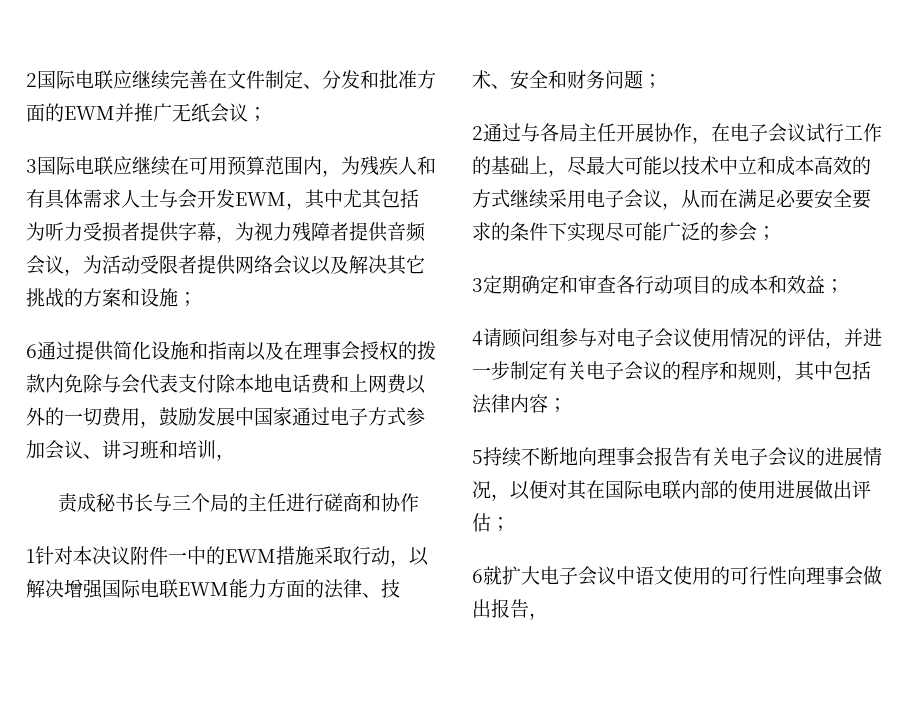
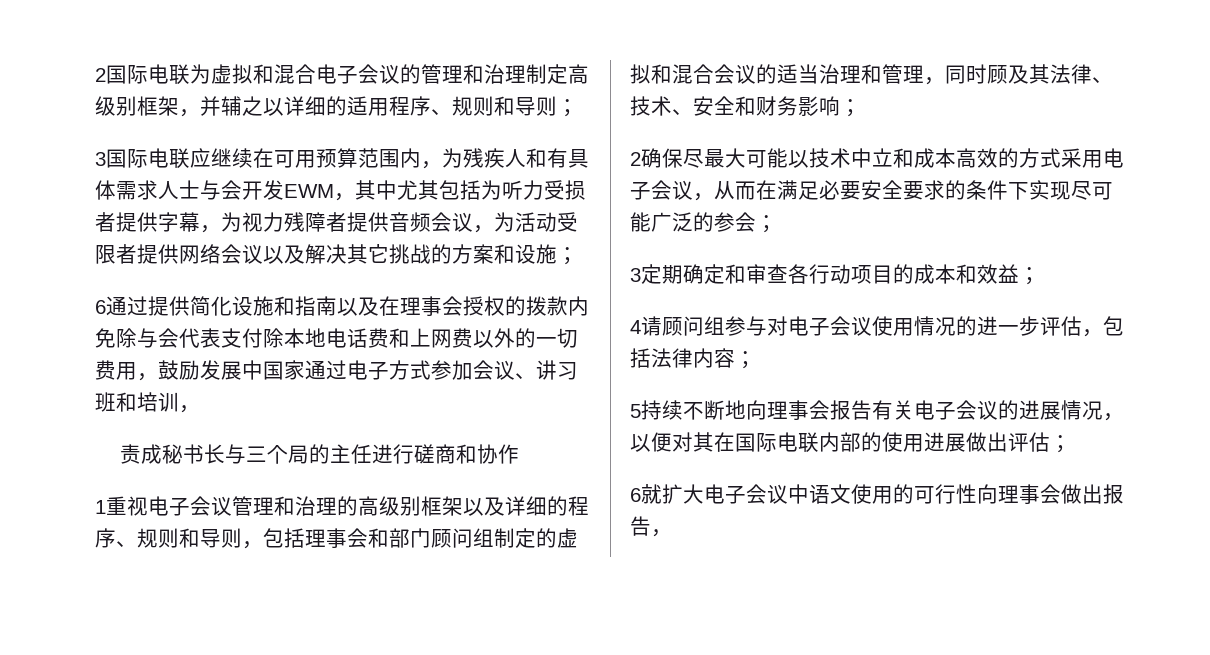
- 2国际电联应继续完善在文件制定、分发和批准方面的EWM并推广无纸会议；
+ 2国际电联为虚拟和混合电子会议的管理和治理制定高级别框架，并辅之以详细的适用程序、规则和导则；
- 1针对本决议附件一中的EWM措施采取行动，以解决增强国际电联EWM能力方面的法律、技术、安全和财务问题；
+ 1重视电子会议管理和治理的高级别框架以及详细的程序、规则和导则，包括理事会和部门顾问组制定的虚拟和混合会议的适当治理和管理，同时顾及其法律、技术、安全和财务影响；
- 2通过与各局主任开展协作，在电子会议试行工作的基础上，尽最大可能以技术中立和成本高效的方式继续采用电子会议，从而在满足必要安全要求的条件下实现尽可能广泛的参会；
+ 2确保尽最大可能以技术中立和成本高效的方式采用电子会议，从而在满足必要安全要求的条件下实现尽可能广泛的参会；
- 4请顾问组参与对电子会议使用情况的评估，并进一步制定有关电子会议的程序和规则，其中包括法律内容；
+ 4请顾问组参与对电子会议使用情况的进一步评估，包括法律内容；

